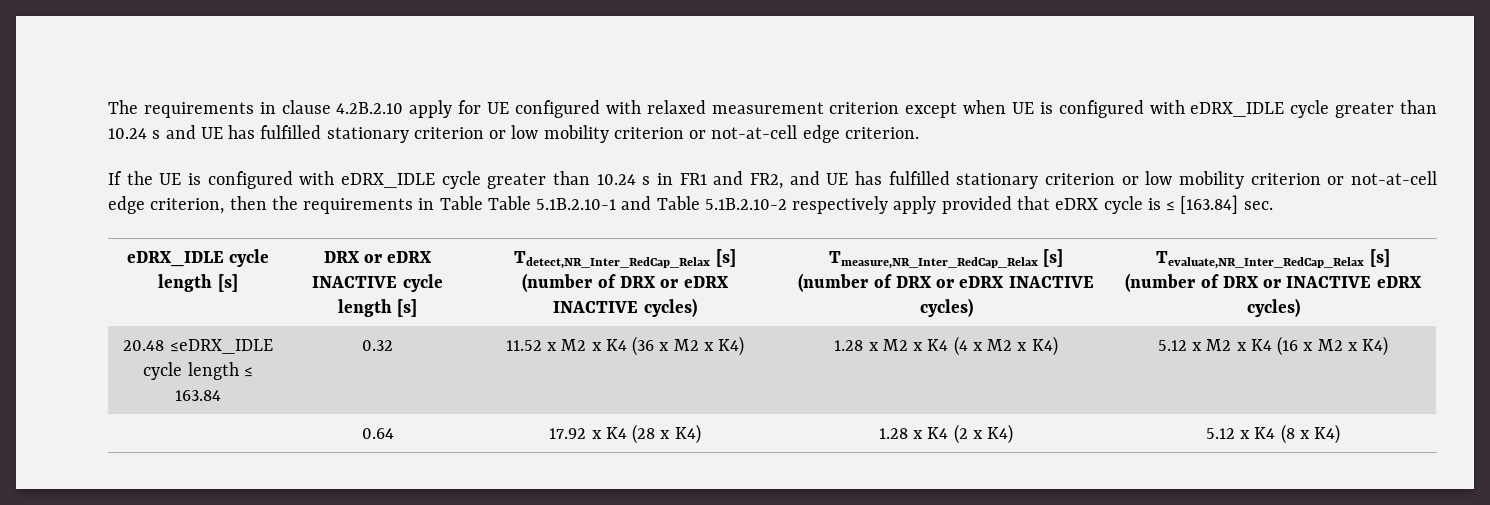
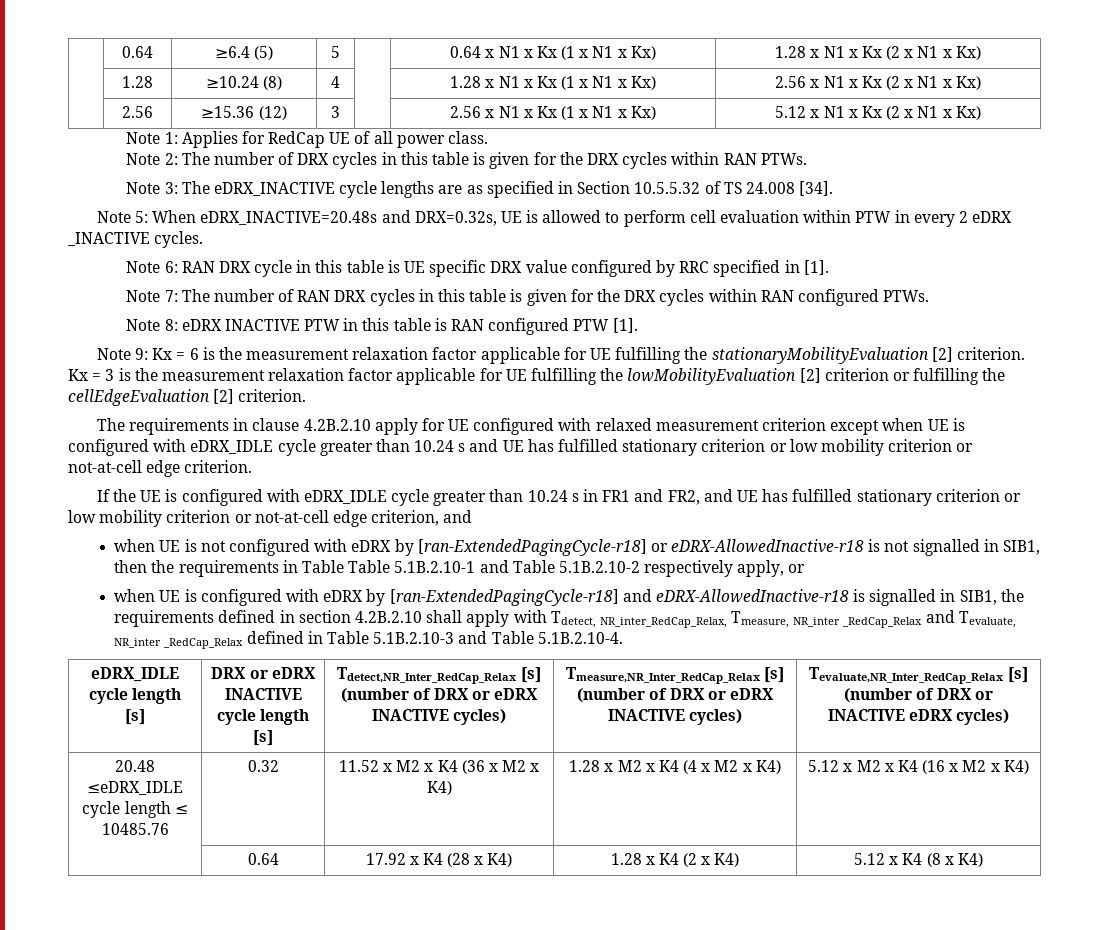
+ | 0.64 | ≥6.4 (5) | 5 | | 0.64 x N1 x Kx (1 x N1 x Kx) | 1.28 x N1 x Kx (2 x N1 x Kx)
+ | 1.28 | ≥10.24 (8) | 4 | | 1.28 x N1 x Kx (1 x N1 x Kx) | 2.56 x N1 x Kx (2 x N1 x Kx)
+ | 2.56 | ≥15.36 (12) | 3 | | 2.56 x N1 x Kx (1 x N1 x Kx) | 5.12 x N1 x Kx (2 x N1 x Kx)
+ Note 1: Applies for RedCap UE of all power class.
+ Note 2: The number of DRX cycles in this table is given for the DRX cycles within RAN PTWs.
+ Note 3: The eDRX_INACTIVE cycle lengths are as specified in Section 10.5.5.32 of TS 24.008 [34].
+ Note 5: When eDRX_INACTIVE=20.48s and DRX=0.32s, UE is allowed to perform cell evaluation within PTW in every 2 eDRX _INACTIVE cycles.
+ Note 6: RAN DRX cycle in this table is UE specific DRX value configured by RRC specified in [1].
+ Note 7: The number of RAN DRX cycles in this table is given for the DRX cycles within RAN configured PTWs.
+ Note 8: eDRX INACTIVE PTW in this table is RAN configured PTW [1].
+ Note 9: Kx = 6 is the measurement relaxation factor applicable for UE fulfilling the stationaryMobilityEvaluation [2] criterion. Kx = 3 is the measurement relaxation factor applicable for UE fulfilling the lowMobilityEvaluation [2] criterion or fulfilling the cellEdgeEvaluation [2] criterion.
- If the UE is configured with eDRX_IDLE cycle greater than 10.24 s in FR1 and FR2, and UE has fulfilled stationary criterion or low mobility criterion or not-at-cell edge criterion, then the requirements in Table Table 5.1B.2.10-1 and Table 5.1B.2.10-2 respectively apply provided that eDRX cycle is ≤ [163.84] sec.
+ If the UE is configured with eDRX_IDLE cycle greater than 10.24 s in FR1 and FR2, and UE has fulfilled stationary criterion or low mobility criterion or not-at-cell edge criterion, and
+ when UE is not configured with eDRX by [ran-ExtendedPagingCycle-r18] or eDRX-AllowedInactive-r18 is not signalled in SIB1, then the requirements in Table Table 5.1B.2.10-1 and Table 5.1B.2.10-2 respectively apply, or
+ when UE is configured with eDRX by [ran-ExtendedPagingCycle-r18] and eDRX-AllowedInactive-r18 is signalled in SIB1, the requirements defined in section 4.2B.2.10 shall apply with Tdetect, NR_inter_RedCap_Relax, Tmeasure, NR_inter _RedCap_Relax and Tevaluate, NR_inter _RedCap_Relax defined in Table 5.1B.2.10-3 and Table 5.1B.2.10-4.
- 20.48 ≤eDRX_IDLE cycle length ≤ 163.84 | 0.32 | 11.52 x M2 x K4 (36 x M2 x K4) | 1.28 x M2 x K4 (4 x M2 x K4) | 5.12 x M2 x K4 (16 x M2 x K4)
+ 20.48 ≤eDRX_IDLE cycle length ≤ 10485.76 | 0.32 | 11.52 x M2 x K4 (36 x M2 x K4) | 1.28 x M2 x K4 (4 x M2 x K4) | 5.12 x M2 x K4 (16 x M2 x K4)

